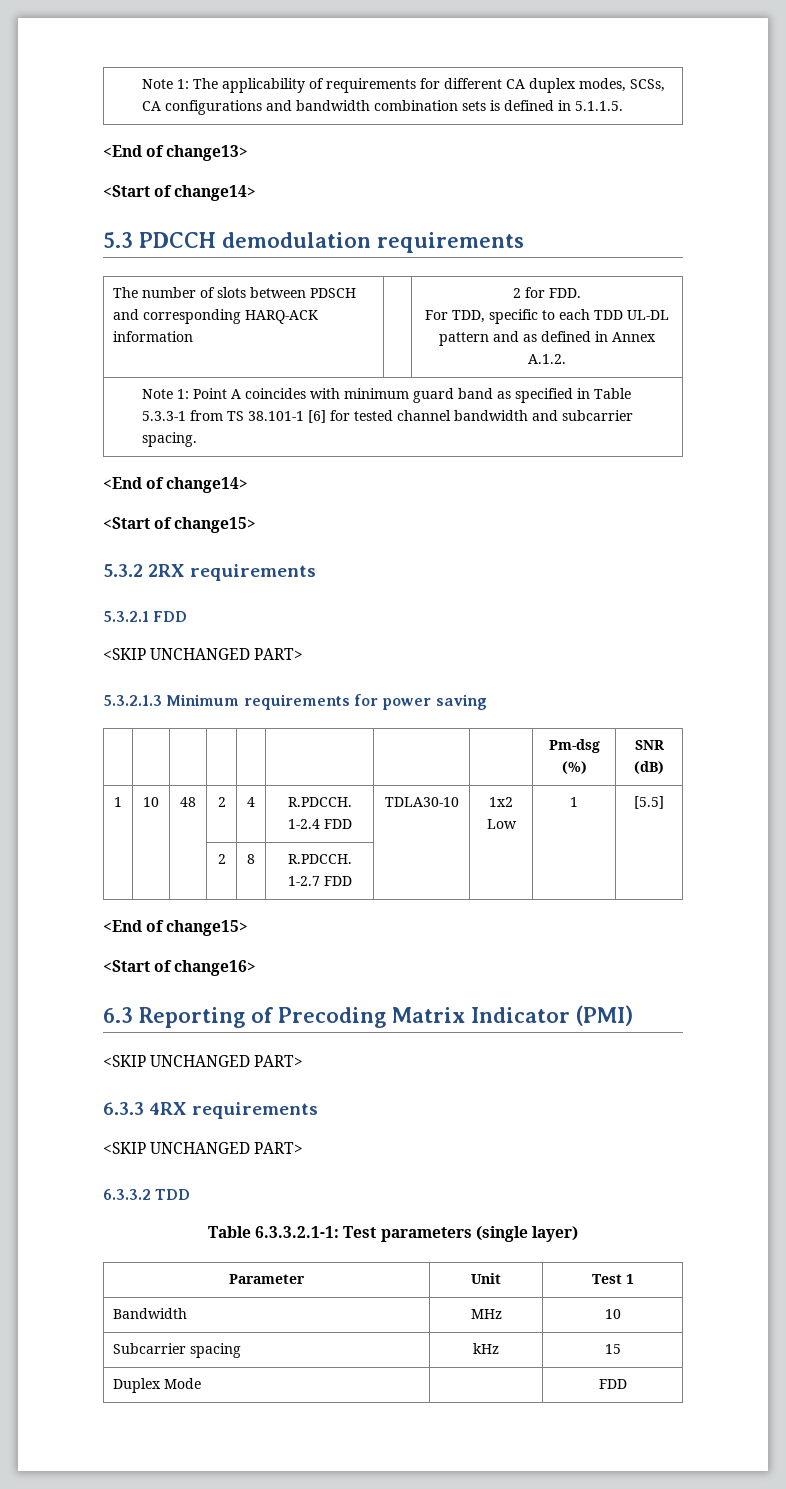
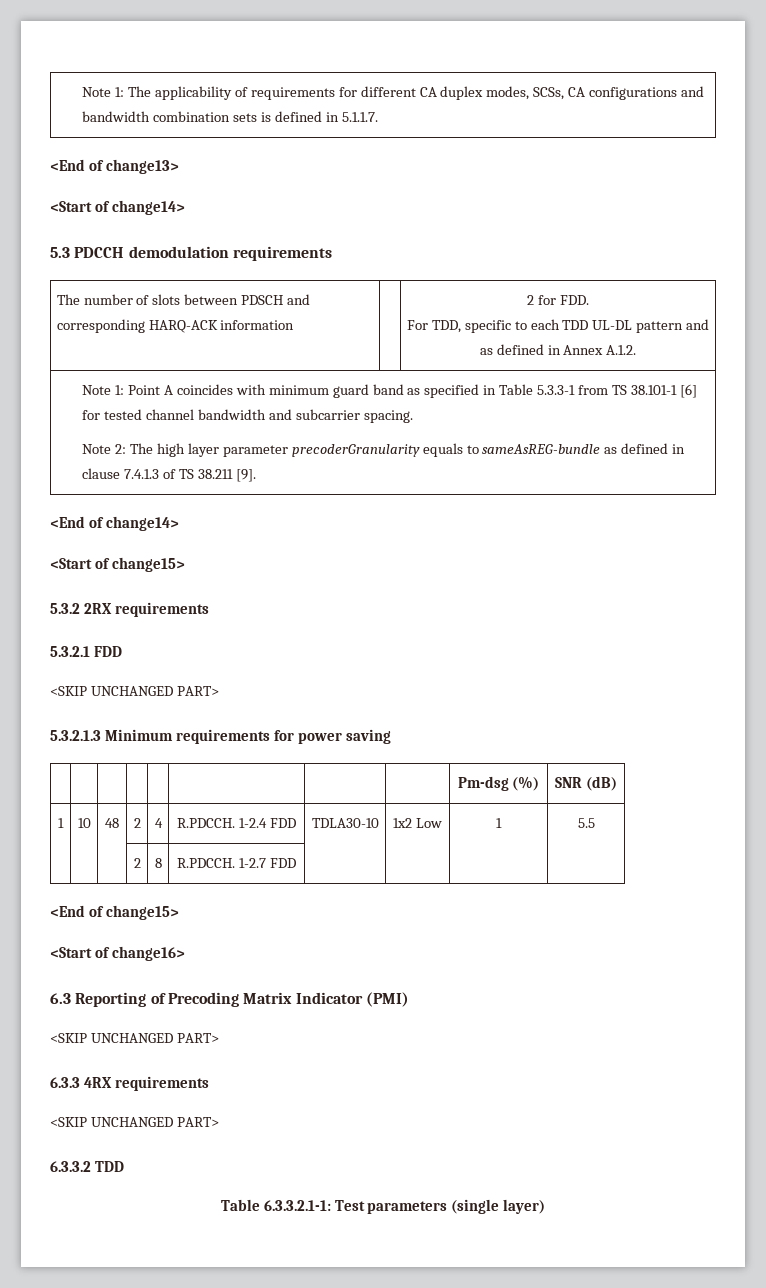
- Note 1: The applicability of requirements for different CA duplex modes, SCSs, CA configurations and bandwidth combination sets is defined in 5.1.1.5.
+ Note 1: The applicability of requirements for different CA duplex modes, SCSs, CA configurations and bandwidth combination sets is defined in 5.1.1.7.
+ Note 2: The high layer parameter precoderGranularity equals to sameAsREG-bundle as defined in clause 7.4.1.3 of TS 38.211 [9].
- 1 | 10 | 48 | 2 | 4 | R.PDCCH. 1-2.4 FDD | TDLA30-10 | 1x2 Low | 1 | [5.5]
+ 1 | 10 | 48 | 2 | 4 | R.PDCCH. 1-2.4 FDD | TDLA30-10 | 1x2 Low | 1 | 5.5
- Parameter | Unit | Test 1
- Bandwidth | MHz | 10
- Subcarrier spacing | kHz | 15
- Duplex Mode | | FDD

